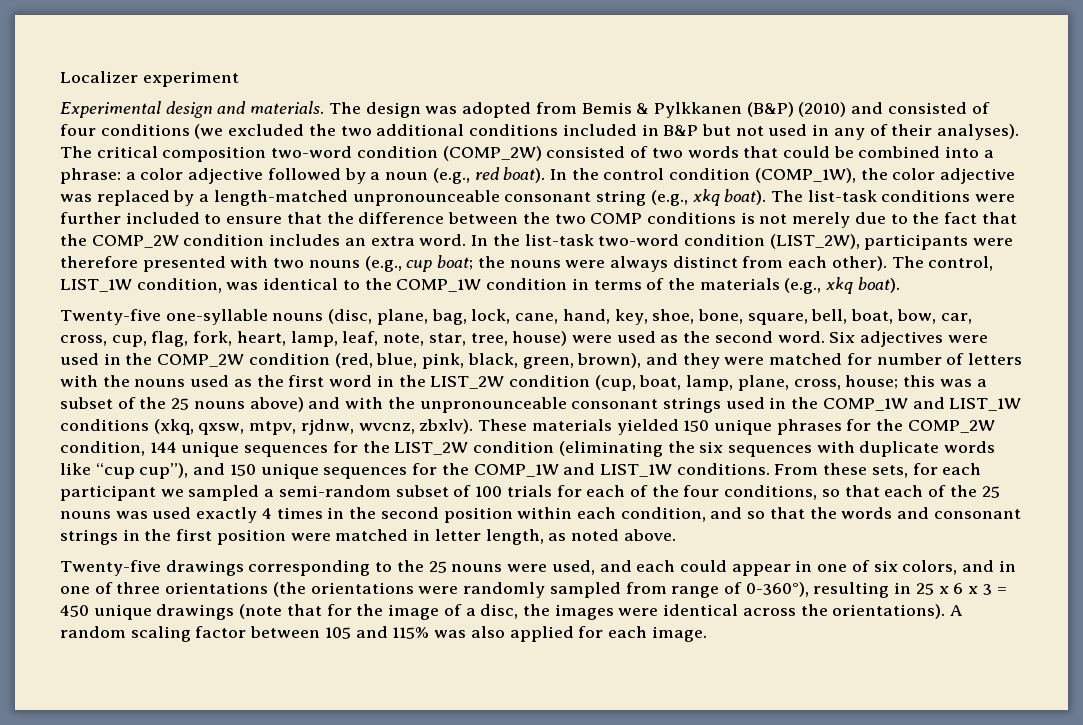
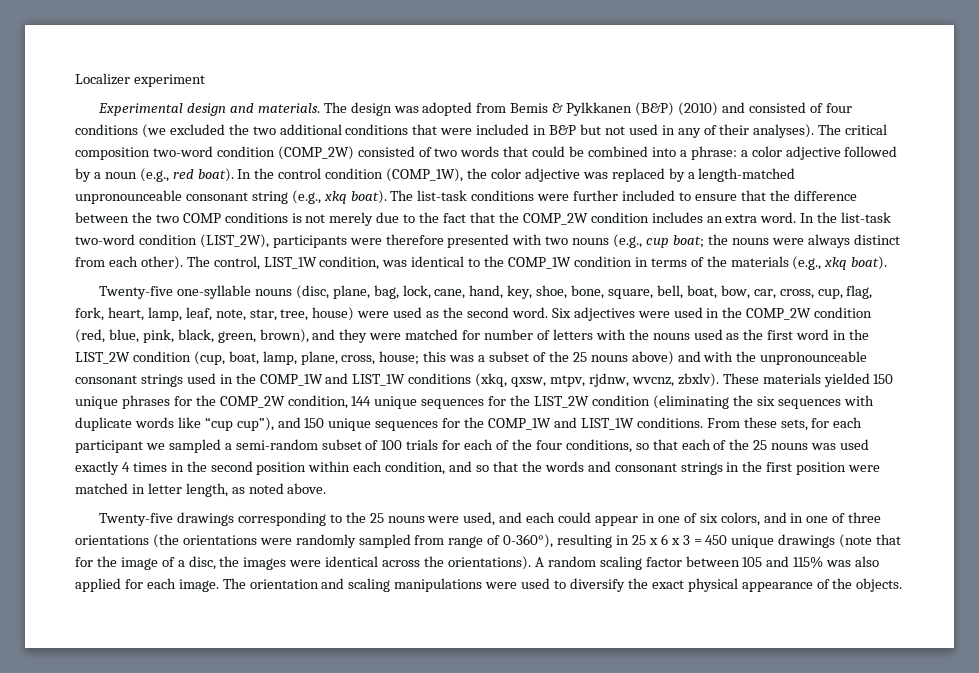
- The design was adopted from Bemis & Pylkkanen (B&P) (2010) and consisted of four conditions (we excluded the two additional conditions included in B&P but not used in any of their analyses).
+ The design was adopted from Bemis & Pylkkanen (B&P) (2010) and consisted of four conditions (we excluded the two additional conditions that were included in B&P but not used in any of their analyses).
+ The orientation and scaling manipulations were used to diversify the exact physical appearance of the objects.

